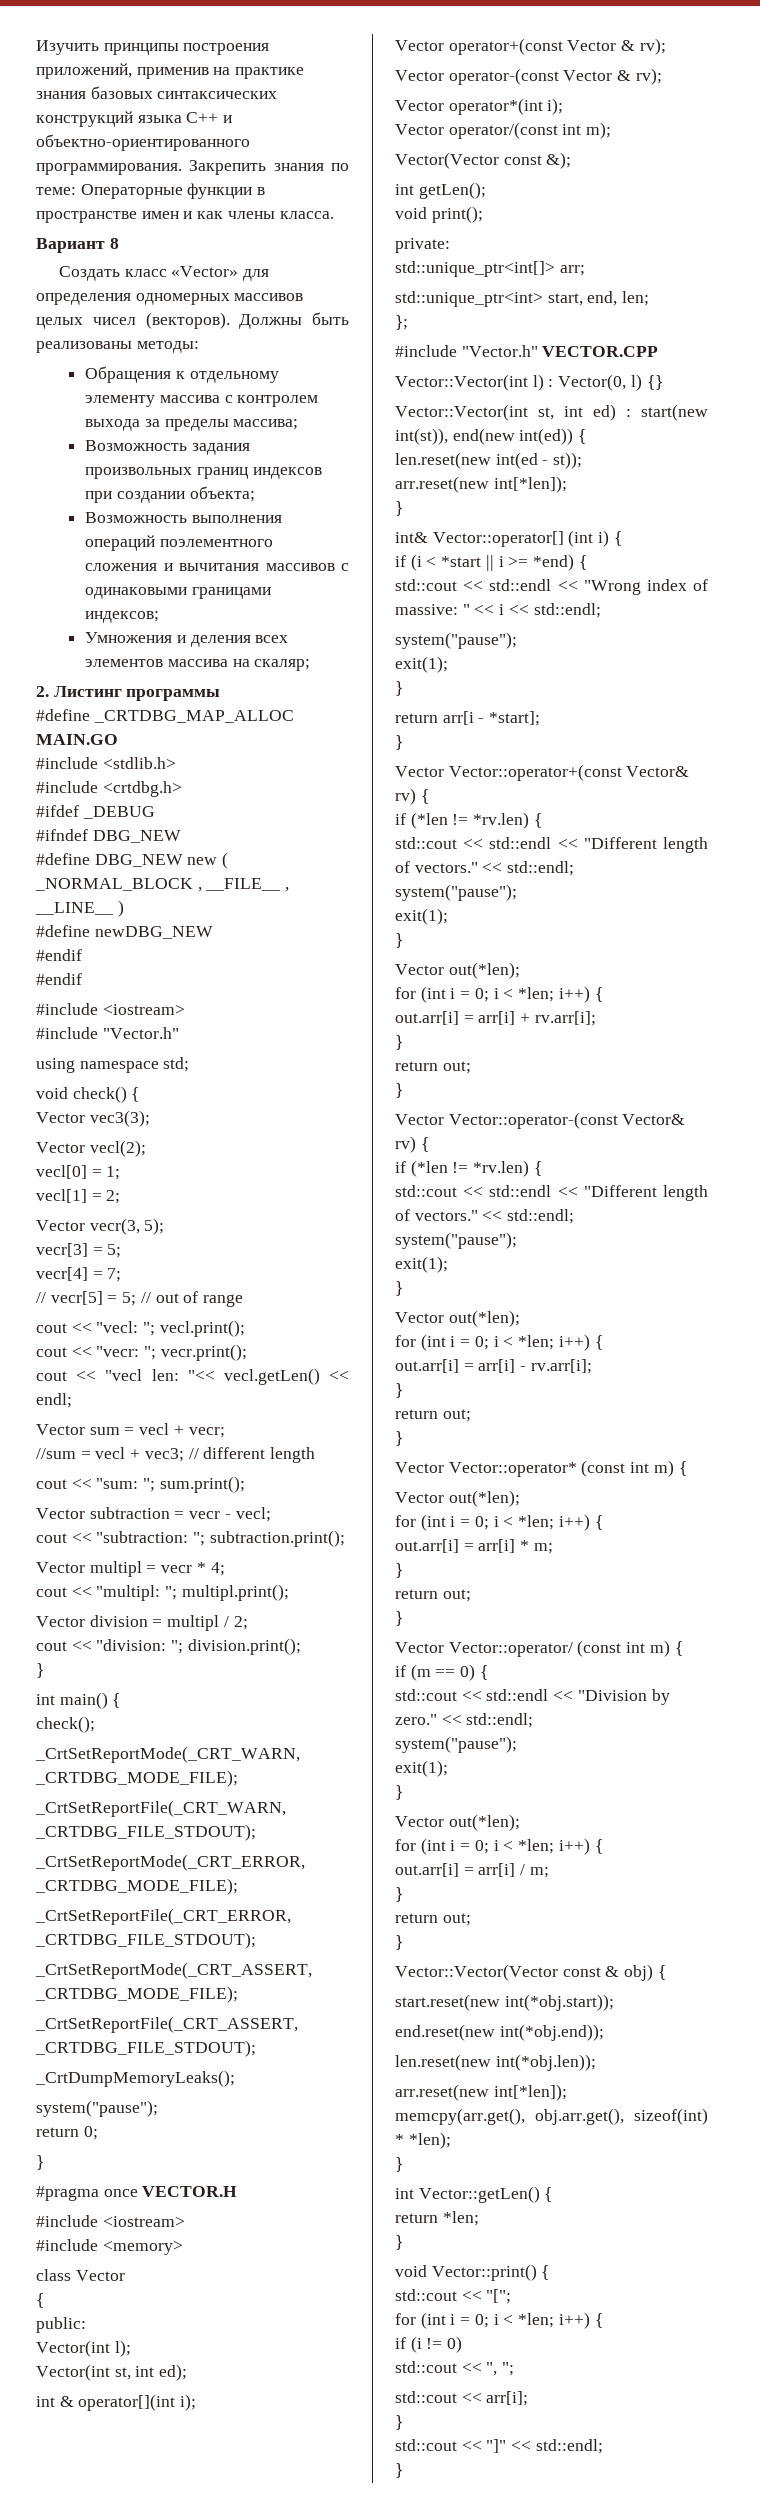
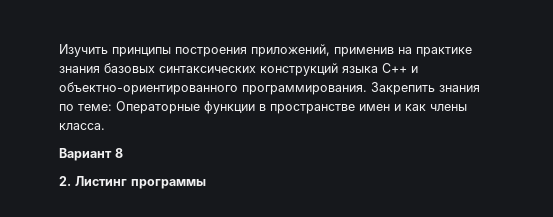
- Создать класс «Vector» для определения одномерных массивов целых чисел (векторов). Должны быть реализованы методы:
- Обращения к отдельному элементу массива с контролем выхода за пределы массива;
- Возможность задания произвольных границ индексов при создании объекта;
- Возможность выполнения операций поэлементного сложения и вычитания массивов с одинаковыми границами индексов;
- Умножения и деления всех элементов массива на скаляр;
  2. Листинг программы
- #define _CRTDBG_MAP_ALLOC MAIN.GO
- #include <stdlib.h>
- #include <crtdbg.h>
- #ifdef _DEBUG
- #ifndef DBG_NEW
- #define DBG_NEW new ( _NORMAL_BLOCK , __FILE__ , __LINE__ )
- #define newDBG_NEW
- #endif
- #endif
- #include <iostream>
- #include "Vector.h"
- using namespace std;
- void check() {
- Vector vec3(3);
- Vector vecl(2);
- vecl[0] = 1;
- vecl[1] = 2;
- Vector vecr(3, 5);
- vecr[3] = 5;
- vecr[4] = 7;
- // vecr[5] = 5; // out of range
- cout << "vecl: "; vecl.print();
- cout << "vecr: "; vecr.print();
- cout << "vecl len: "<< vecl.getLen() << endl;
- Vector sum = vecl + vecr;
- //sum = vecl + vec3; // different length
- cout << "sum: "; sum.print();
- Vector subtraction = vecr - vecl;
- cout << "subtraction: "; subtraction.print();
- Vector multipl = vecr * 4;
- cout << "multipl: "; multipl.print();
- Vector division = multipl / 2;
- cout << "division: "; division.print();
- }
- int main() {
- check();
- _CrtSetReportMode(_CRT_WARN, _CRTDBG_MODE_FILE);
- _CrtSetReportFile(_CRT_WARN, _CRTDBG_FILE_STDOUT);
- _CrtSetReportMode(_CRT_ERROR, _CRTDBG_MODE_FILE);
- _CrtSetReportFile(_CRT_ERROR, _CRTDBG_FILE_STDOUT);
- _CrtSetReportMode(_CRT_ASSERT, _CRTDBG_MODE_FILE);
- _CrtSetReportFile(_CRT_ASSERT, _CRTDBG_FILE_STDOUT);
- _CrtDumpMemoryLeaks();
- system("pause");
- return 0;
- }
- #pragma once VECTOR.H
- #include <iostream>
- #include <memory>
- class Vector
- {
- public:
- Vector(int l);
- Vector(int st, int ed);
- int & operator[](int i);
- Vector operator+(const Vector & rv);
- Vector operator-(const Vector & rv);
- Vector operator*(int i);
- Vector operator/(const int m);
- Vector(Vector const &);
- int getLen();
- void print();
- private:
- std::unique_ptr<int[]> arr;
- std::unique_ptr<int> start, end, len;
- };
- #include "Vector.h" VECTOR.CPP
- Vector::Vector(int l) : Vector(0, l) {}
- Vector::Vector(int st, int ed) : start(new int(st)), end(new int(ed)) {
- len.reset(new int(ed - st));
- arr.reset(new int[*len]);
- }
- int& Vector::operator[] (int i) {
- if (i < *start || i >= *end) {
- std::cout << std::endl << "Wrong index of massive: " << i << std::endl;
- system("pause");
- exit(1);
- }
- return arr[i - *start];
- }
- Vector Vector::operator+(const Vector& rv) {
- if (*len != *rv.len) {
- std::cout << std::endl << "Different length of vectors." << std::endl;
- system("pause");
- exit(1);
- }
- Vector out(*len);
- for (int i = 0; i < *len; i++) {
- out.arr[i] = arr[i] + rv.arr[i];
- }
- return out;
- }
- Vector Vector::operator-(const Vector& rv) {
- if (*len != *rv.len) {
- std::cout << std::endl << "Different length of vectors." << std::endl;
- system("pause");
- exit(1);
- }
- Vector out(*len);
- for (int i = 0; i < *len; i++) {
- out.arr[i] = arr[i] - rv.arr[i];
- }
- return out;
- }
- Vector Vector::operator* (const int m) {
- Vector out(*len);
- for (int i = 0; i < *len; i++) {
- out.arr[i] = arr[i] * m;
- }
- return out;
- }
- Vector Vector::operator/ (const int m) {
- if (m == 0) {
- std::cout << std::endl << "Division by zero." << std::endl;
- system("pause");
- exit(1);
- }
- Vector out(*len);
- for (int i = 0; i < *len; i++) {
- out.arr[i] = arr[i] / m;
- }
- return out;
- }
- Vector::Vector(Vector const & obj) {
- start.reset(new int(*obj.start));
- end.reset(new int(*obj.end));
- len.reset(new int(*obj.len));
- arr.reset(new int[*len]);
- memcpy(arr.get(), obj.arr.get(), sizeof(int) * *len);
- }
- int Vector::getLen() {
- return *len;
- }
- void Vector::print() {
- std::cout << "[";
- for (int i = 0; i < *len; i++) {
- if (i != 0)
- std::cout << ", ";
- std::cout << arr[i];
- }
- std::cout << "]" << std::endl;
- }

